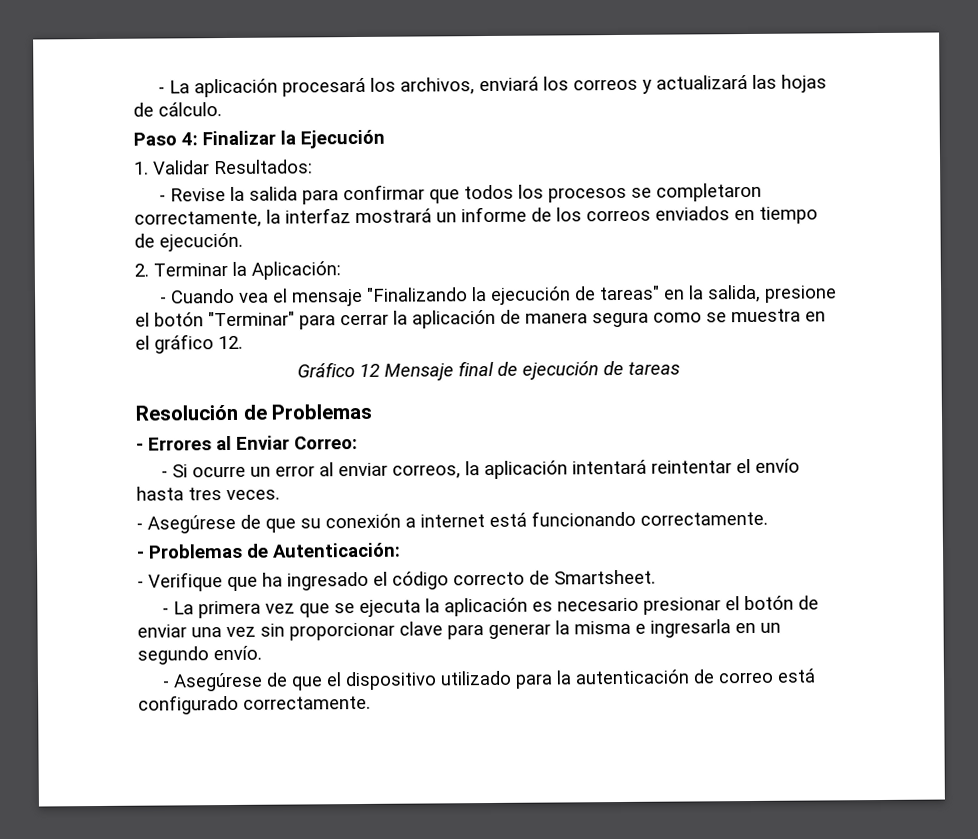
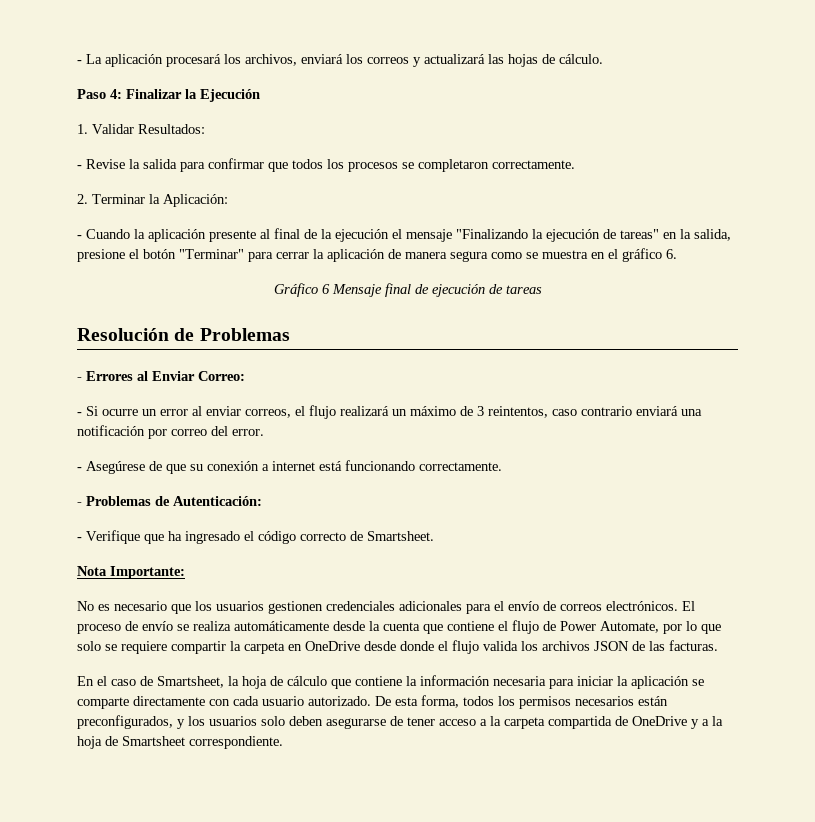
- - Revise la salida para confirmar que todos los procesos se completaron correctamente, la interfaz mostrará un informe de los correos enviados en tiempo de ejecución.
+ - Revise la salida para confirmar que todos los procesos se completaron correctamente.
- - Cuando vea el mensaje "Finalizando la ejecución de tareas" en la salida, presione el botón "Terminar" para cerrar la aplicación de manera segura como se muestra en el gráfico 12.
+ - Cuando la aplicación presente al final de la ejecución el mensaje "Finalizando la ejecución de tareas" en la salida, presione el botón "Terminar" para cerrar la aplicación de manera segura como se muestra en el gráfico 6.
- Gráfico 12 Mensaje final de ejecución de tareas
+ Gráfico 6 Mensaje final de ejecución de tareas
- - Si ocurre un error al enviar correos, la aplicación intentará reintentar el envío hasta tres veces.
+ - Si ocurre un error al enviar correos, el flujo realizará un máximo de 3 reintentos, caso contrario enviará una notificación por correo del error.
- - La primera vez que se ejecuta la aplicación es necesario presionar el botón de enviar una vez sin proporcionar clave para generar la misma e ingresarla en un segundo envío.
- - Asegúrese de que el dispositivo utilizado para la autenticación de correo está configurado correctamente.
+ Nota Importante:
+ No es necesario que los usuarios gestionen credenciales adicionales para el envío de correos electrónicos. El proceso de envío se realiza automáticamente desde la cuenta que contiene el flujo de Power Automate, por lo que solo se requiere compartir la carpeta en OneDrive desde donde el flujo valida los archivos JSON de las facturas.
+ En el caso de Smartsheet, la hoja de cálculo que contiene la información necesaria para iniciar la aplicación se comparte directamente con cada usuario autorizado. De esta forma, todos los permisos necesarios están preconfigurados, y los usuarios solo deben asegurarse de tener acceso a la carpeta compartida de OneDrive y a la hoja de Smartsheet correspondiente.

